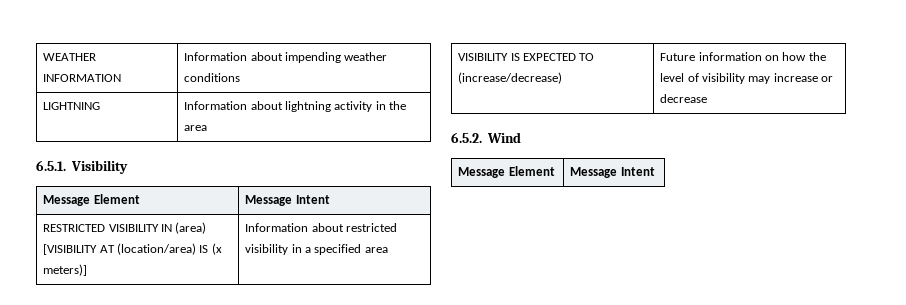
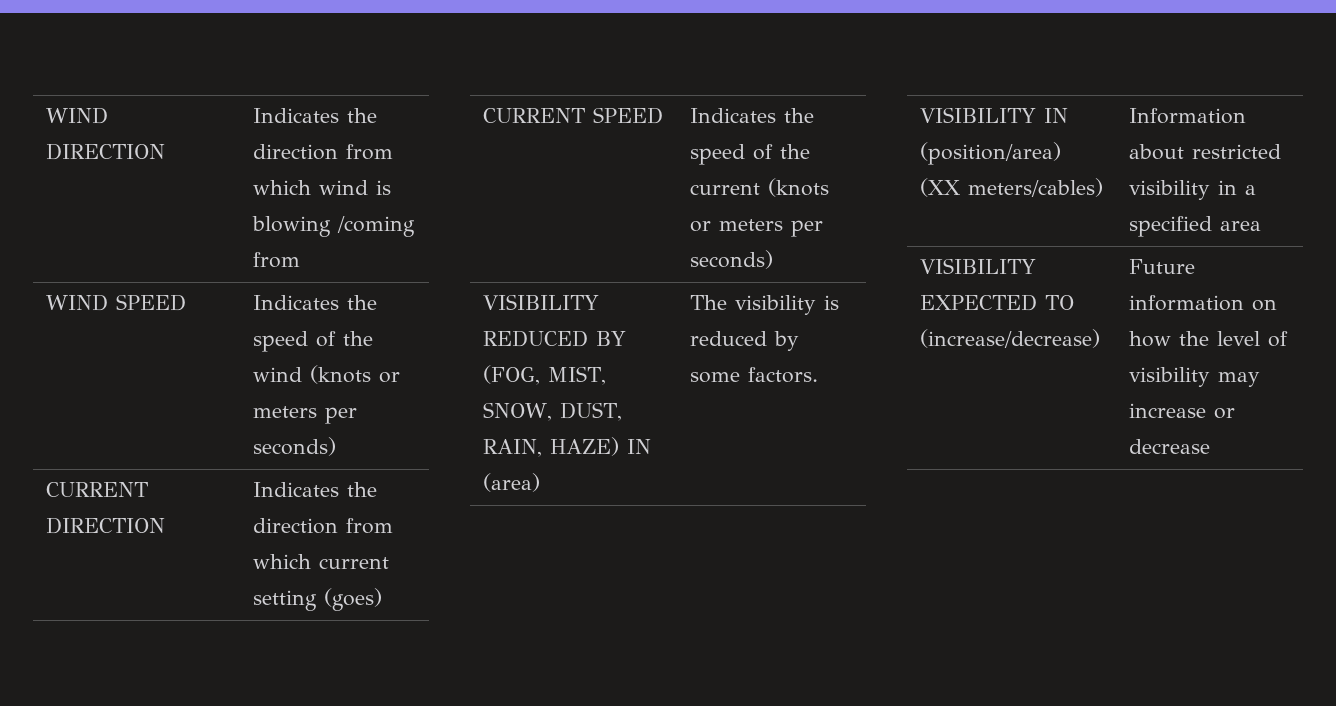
- WEATHER INFORMATION | Information about impending weather conditions
- LIGHTNING | Information about lightning activity in the area
- 6.5.1. Visibility
- Message Element | Message Intent
- RESTRICTED VISIBILITY IN (area) [VISIBILITY AT (location/area) IS (x meters)] | Information about restricted visibility in a specified area
+ WIND DIRECTION | Indicates the direction from which wind is blowing /coming from
+ WIND SPEED | Indicates the speed of the wind (knots or meters per seconds)
+ CURRENT DIRECTION | Indicates the direction from which current setting (goes)
+ CURRENT SPEED | Indicates the speed of the current (knots or meters per seconds)
+ VISIBILITY REDUCED BY (FOG, MIST, SNOW, DUST, RAIN, HAZE) IN (area) | The visibility is reduced by some factors.
+ VISIBILITY IN (position/area) (XX meters/cables) | Information about restricted visibility in a specified area
- VISIBILITY IS EXPECTED TO (increase/decrease) | Future information on how the level of visibility may increase or decrease
+ VISIBILITY EXPECTED TO (increase/decrease) | Future information on how the level of visibility may increase or decrease
- 6.5.2. Wind
- Message Element | Message Intent

